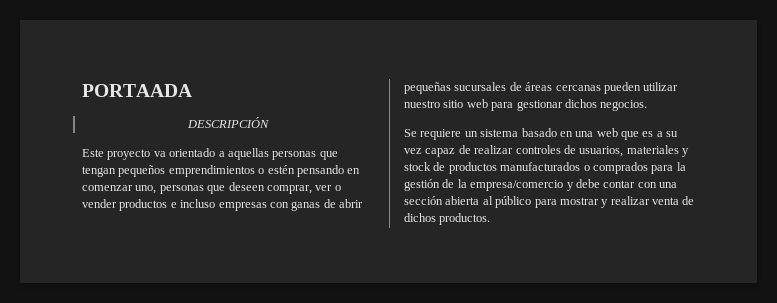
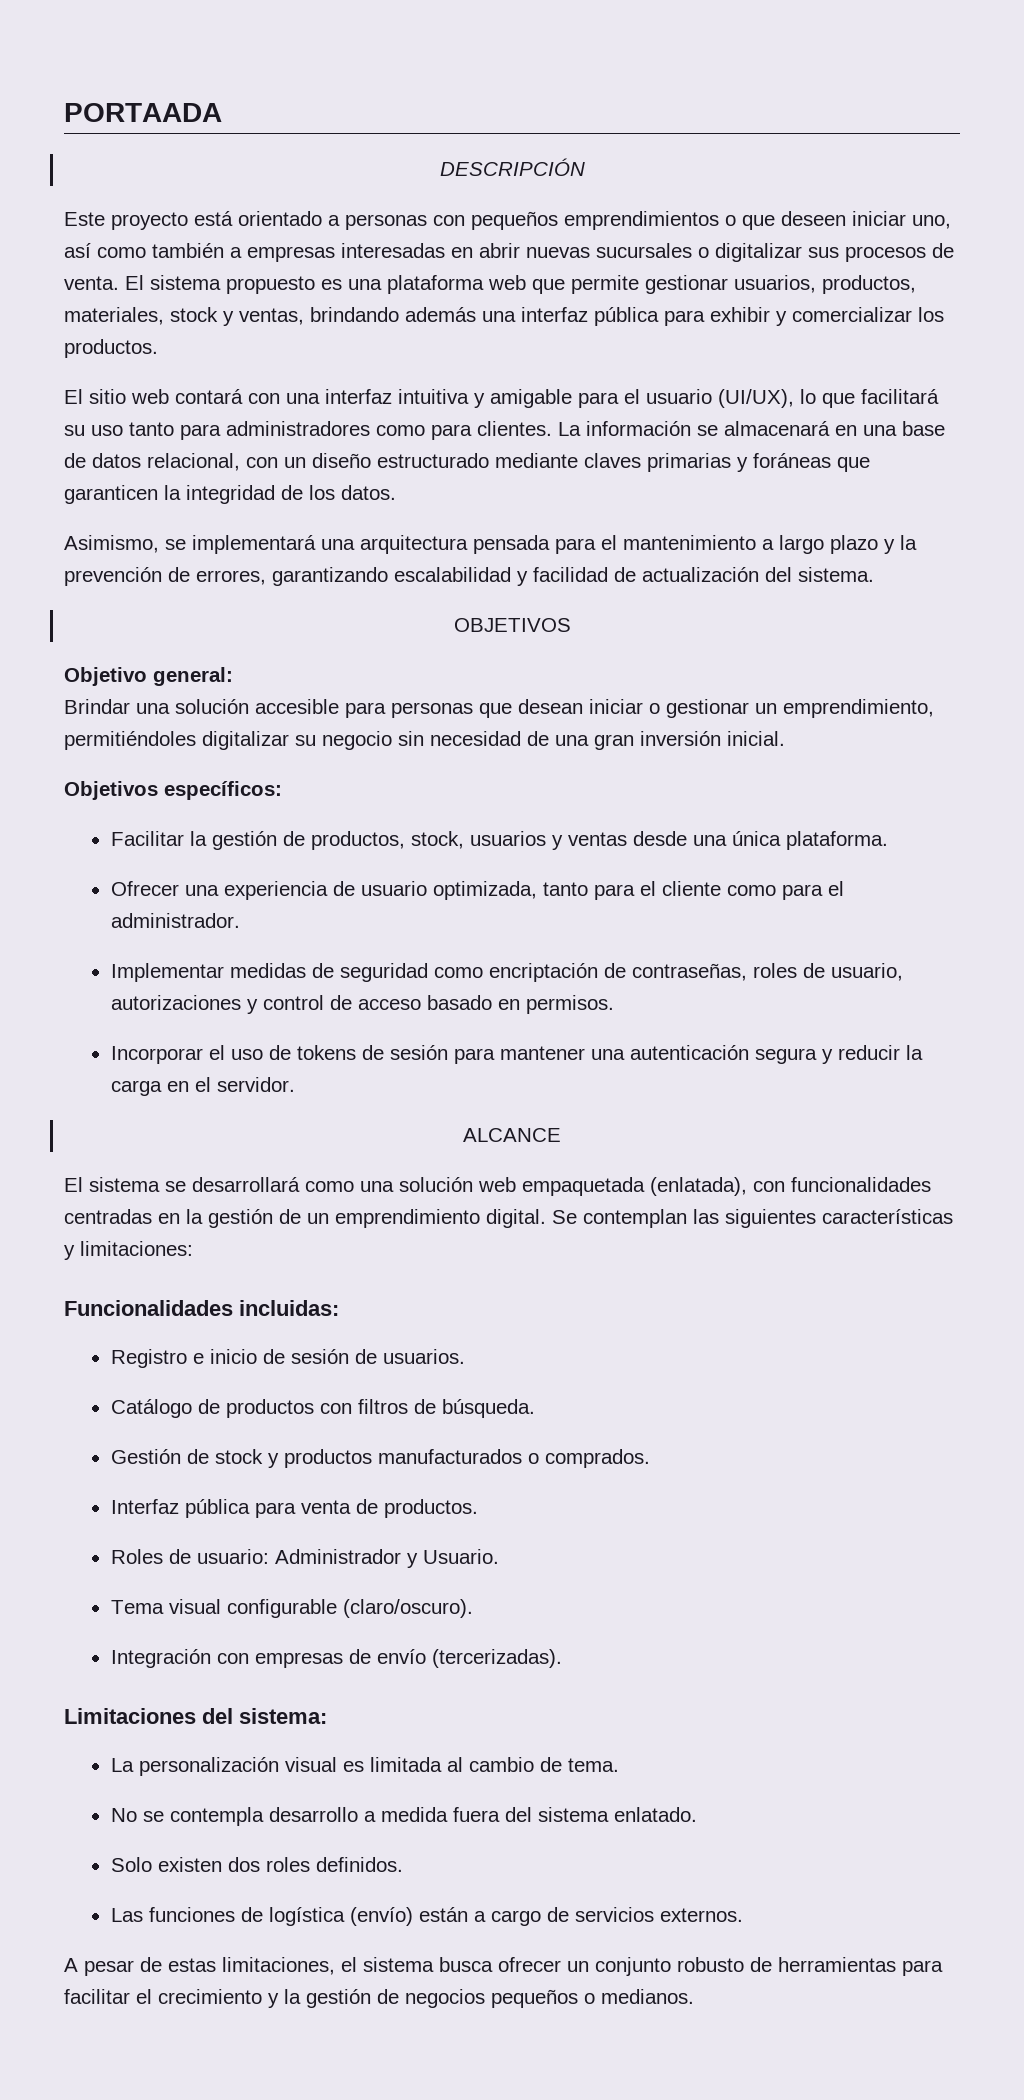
- Este proyecto va orientado a aquellas personas que tengan pequeños emprendimientos o estén pensando en comenzar uno, personas que deseen comprar, ver o vender productos e incluso empresas con ganas de abrir pequeñas sucursales de áreas cercanas pueden utilizar nuestro sitio web para gestionar dichos negocios.
- Se requiere un sistema basado en una web que es a su vez capaz de realizar controles de usuarios, materiales y stock de productos manufacturados o comprados para la gestión de la empresa/comercio y debe contar con una sección abierta al público para mostrar y realizar venta de dichos productos.
+ Este proyecto está orientado a personas con pequeños emprendimientos o que deseen iniciar uno, así como también a empresas interesadas en abrir nuevas sucursales o digitalizar sus procesos de venta. El sistema propuesto es una plataforma web que permite gestionar usuarios, productos, materiales, stock y ventas, brindando además una interfaz pública para exhibir y comercializar los productos.
+ El sitio web contará con una interfaz intuitiva y amigable para el usuario (UI/UX), lo que facilitará su uso tanto para administradores como para clientes. La información se almacenará en una base de datos relacional, con un diseño estructurado mediante claves primarias y foráneas que garanticen la integridad de los datos.
+ Asimismo, se implementará una arquitectura pensada para el mantenimiento a largo plazo y la prevención de errores, garantizando escalabilidad y facilidad de actualización del sistema.
+ OBJETIVOS
+ Objetivo general:
+ Brindar una solución accesible para personas que desean iniciar o gestionar un emprendimiento, permitiéndoles digitalizar su negocio sin necesidad de una gran inversión inicial.
+ Objetivos específicos:
+ Facilitar la gestión de productos, stock, usuarios y ventas desde una única plataforma.
+ Ofrecer una experiencia de usuario optimizada, tanto para el cliente como para el administrador.
+ Implementar medidas de seguridad como encriptación de contraseñas, roles de usuario, autorizaciones y control de acceso basado en permisos.
+ Incorporar el uso de tokens de sesión para mantener una autenticación segura y reducir la carga en el servidor.
+ ALCANCE
+ El sistema se desarrollará como una solución web empaquetada (enlatada), con funcionalidades centradas en la gestión de un emprendimiento digital. Se contemplan las siguientes características y limitaciones:
+ Funcionalidades incluidas:
+ Registro e inicio de sesión de usuarios.
+ Catálogo de productos con filtros de búsqueda.
+ Gestión de stock y productos manufacturados o comprados.
+ Interfaz pública para venta de productos.
+ Roles de usuario: Administrador y Usuario.
+ Tema visual configurable (claro/oscuro).
+ Integración con empresas de envío (tercerizadas).
+ Limitaciones del sistema:
+ La personalización visual es limitada al cambio de tema.
+ No se contempla desarrollo a medida fuera del sistema enlatado.
+ Solo existen dos roles definidos.
+ Las funciones de logística (envío) están a cargo de servicios externos.
+ A pesar de estas limitaciones, el sistema busca ofrecer un conjunto robusto de herramientas para facilitar el crecimiento y la gestión de negocios pequeños o medianos.

